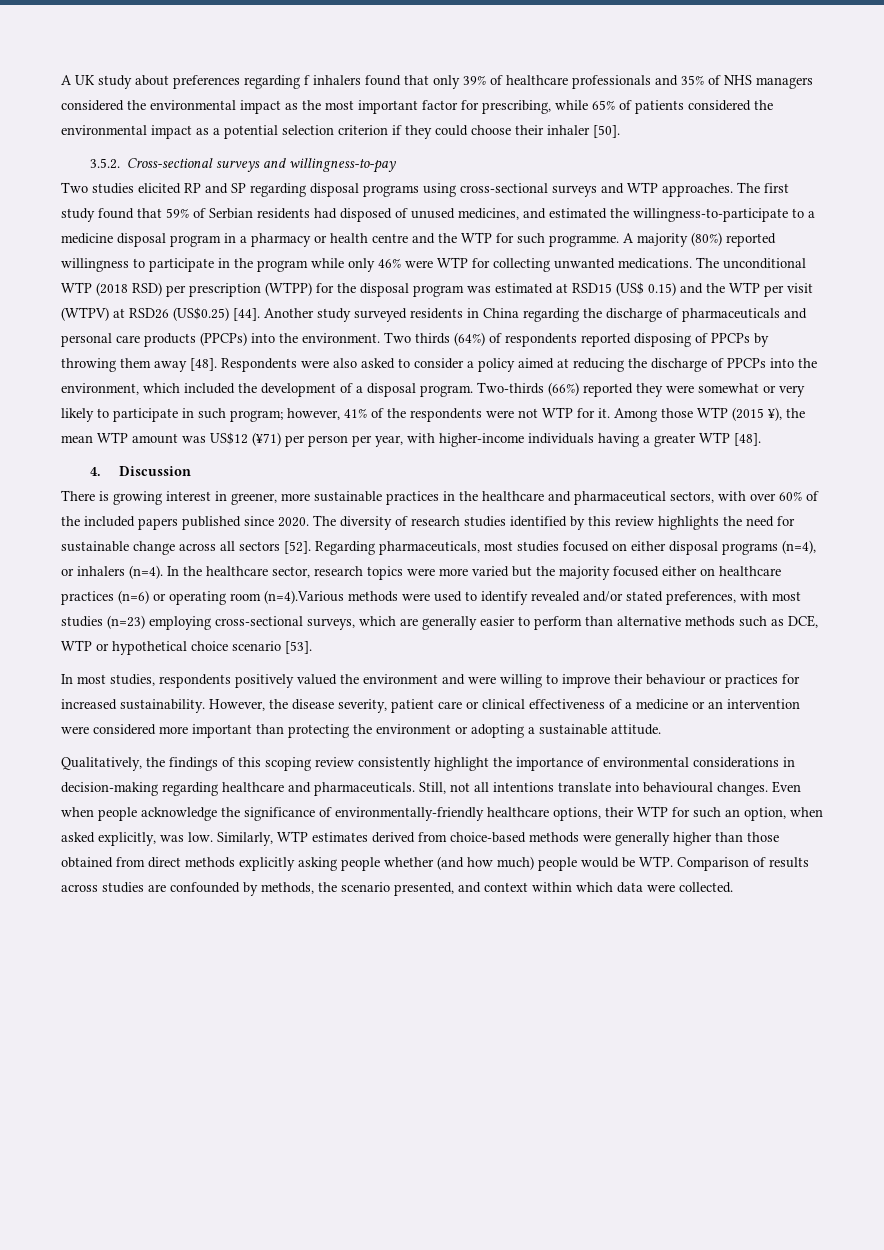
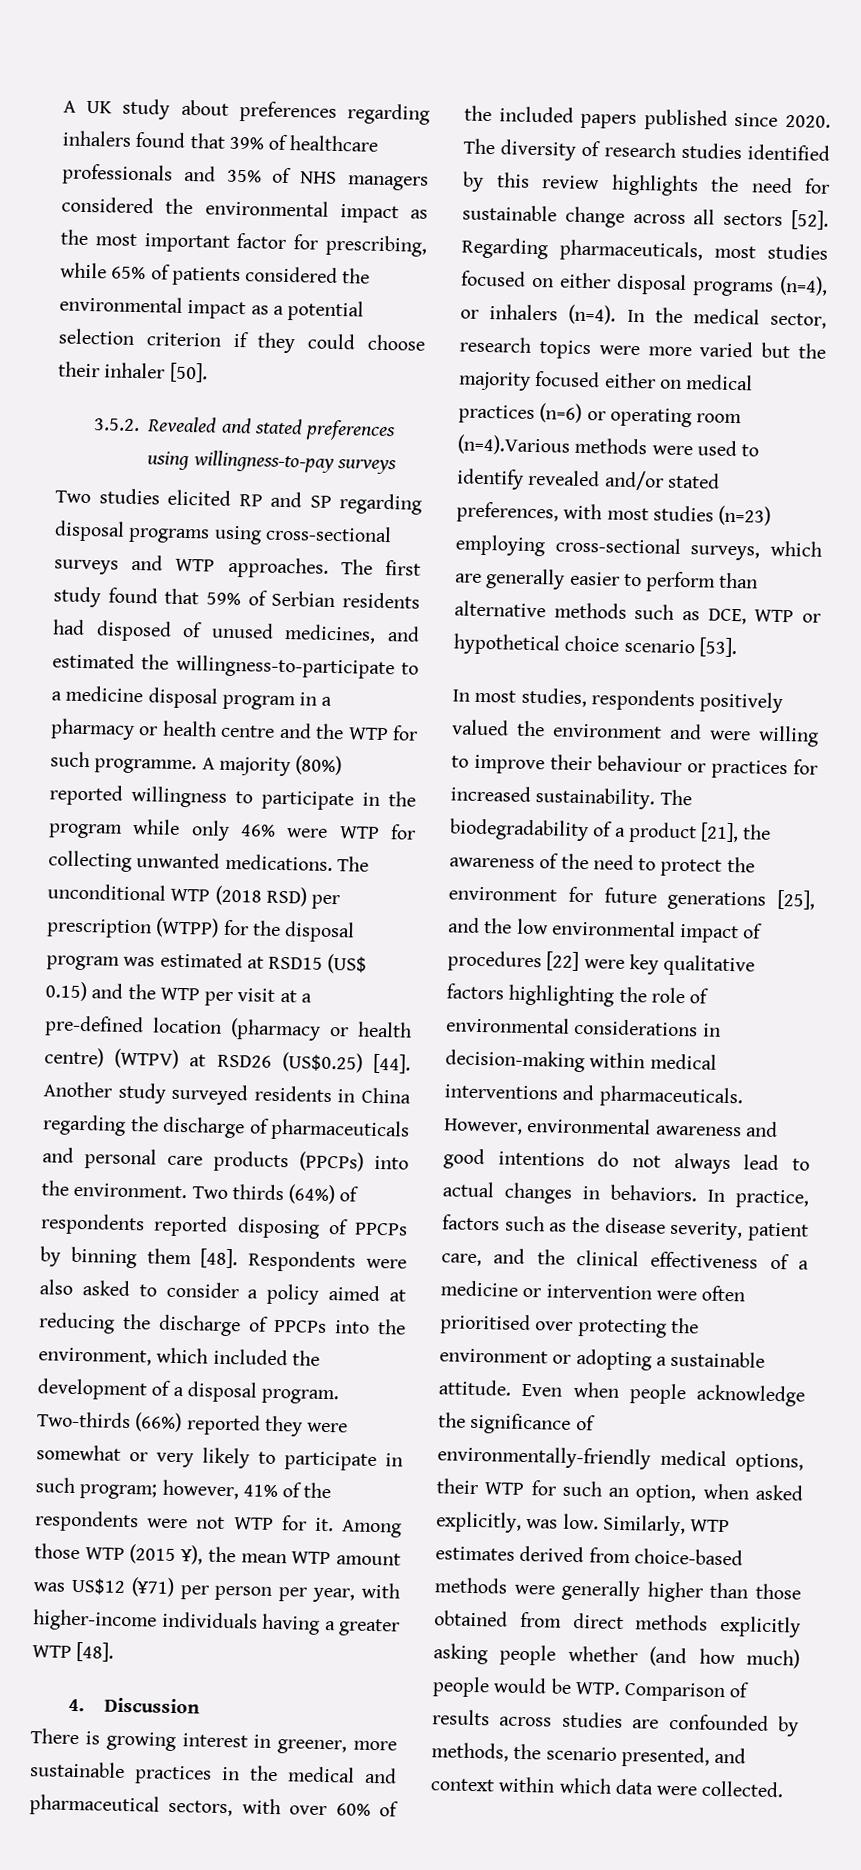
- A UK study about preferences regarding f inhalers found that only 39% of healthcare professionals and 35% of NHS managers considered the environmental impact as the most important factor for prescribing, while 65% of patients considered the environmental impact as a potential selection criterion if they could choose their inhaler [50].
+ A UK study about preferences regarding inhalers found that 39% of healthcare professionals and 35% of NHS managers considered the environmental impact as the most important factor for prescribing, while 65% of patients considered the environmental impact as a potential selection criterion if they could choose their inhaler [50].
- 3.5.2. Cross-sectional surveys and willingness-to-pay
+ 3.5.2. Revealed and stated preferences using willingness-to-pay surveys
- The unconditional WTP (2018 RSD) per prescription (WTPP) for the disposal program was estimated at RSD15 (US$ 0.15) and the WTP per visit (WTPV) at RSD26 (US$0.25) [44].
+ The unconditional WTP (2018 RSD) per prescription (WTPP) for the disposal program was estimated at RSD15 (US$ 0.15) and the WTP per visit at a pre-defined location (pharmacy or health centre) (WTPV) at RSD26 (US$0.25) [44].
- Two thirds (64%) of respondents reported disposing of PPCPs by throwing them away [48].
+ Two thirds (64%) of respondents reported disposing of PPCPs by binning them [48].
- There is growing interest in greener, more sustainable practices in the healthcare and pharmaceutical sectors, with over 60% of the included papers published since 2020.
+ There is growing interest in greener, more sustainable practices in the medical and pharmaceutical sectors, with over 60% of the included papers published since 2020.
- In the healthcare sector, research topics were more varied but the majority focused either on healthcare practices (n=6) or operating room (n=4).Various methods were used to identify revealed and/or stated preferences, with most studies (n=23) employing cross-sectional surveys, which are generally easier to perform than alternative methods such as DCE, WTP or hypothetical choice scenario [53].
+ In the medical sector, research topics were more varied but the majority focused either on medical practices (n=6) or operating room (n=4).Various methods were used to identify revealed and/or stated preferences, with most studies (n=23) employing cross-sectional surveys, which are generally easier to perform than alternative methods such as DCE, WTP or hypothetical choice scenario [53].
- However, the disease severity, patient care or clinical effectiveness of a medicine or an intervention were considered more important than protecting the environment or adopting a sustainable attitude.
- Qualitatively, the findings of this scoping review consistently highlight the importance of environmental considerations in decision-making regarding healthcare and pharmaceuticals. Still, not all intentions translate into behavioural changes.
+ The biodegradability of a product [21], the awareness of the need to protect the environment for future generations [25], and the low environmental impact of procedures [22] were key qualitative factors highlighting the role of environmental considerations in decision-making within medical interventions and pharmaceuticals. However, environmental awareness and good intentions do not always lead to actual changes in behaviors. In practice, factors such as the disease severity, patient care, and the clinical effectiveness of a medicine or intervention were often prioritised over protecting the environment or adopting a sustainable attitude.
- Even when people acknowledge the significance of environmentally-friendly healthcare options, their WTP for such an option, when asked explicitly, was low.
+ Even when people acknowledge the significance of environmentally-friendly medical options, their WTP for such an option, when asked explicitly, was low.

